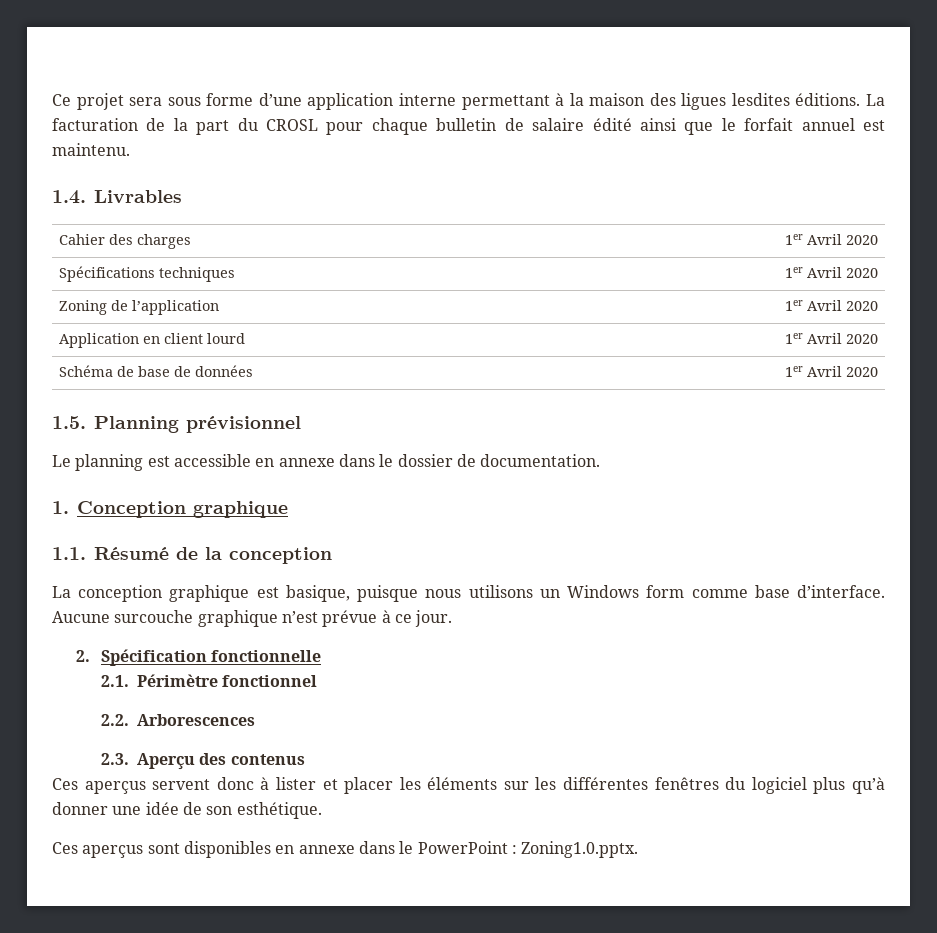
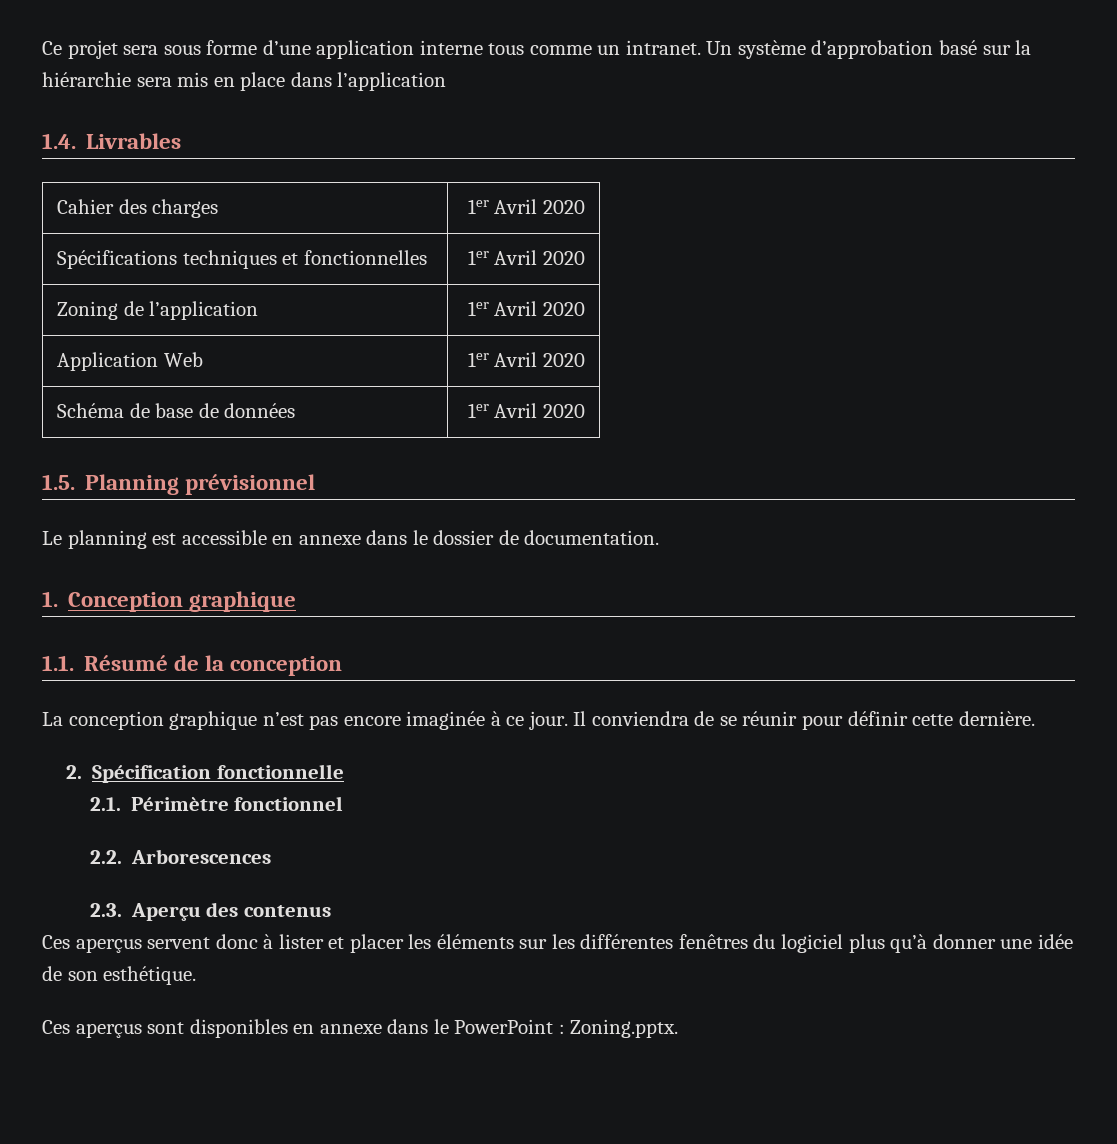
- Ce projet sera sous forme d’une application interne permettant à la maison des ligues lesdites éditions. La facturation de la part du CROSL pour chaque bulletin de salaire édité ainsi que le forfait annuel est maintenu.
+ Ce projet sera sous forme d’une application interne tous comme un intranet. Un système d’approbation basé sur la hiérarchie sera mis en place dans l’application
- Spécifications techniques | 1er Avril 2020
+ Spécifications techniques et fonctionnelles | 1er Avril 2020
- Application en client lourd | 1er Avril 2020
+ Application Web | 1er Avril 2020
- La conception graphique est basique, puisque nous utilisons un Windows form comme base d’interface. Aucune surcouche graphique n’est prévue à ce jour.
+ La conception graphique n’est pas encore imaginée à ce jour. Il conviendra de se réunir pour définir cette dernière.
- Ces aperçus sont disponibles en annexe dans le PowerPoint : Zoning1.0.pptx.
+ Ces aperçus sont disponibles en annexe dans le PowerPoint : Zoning.pptx.

